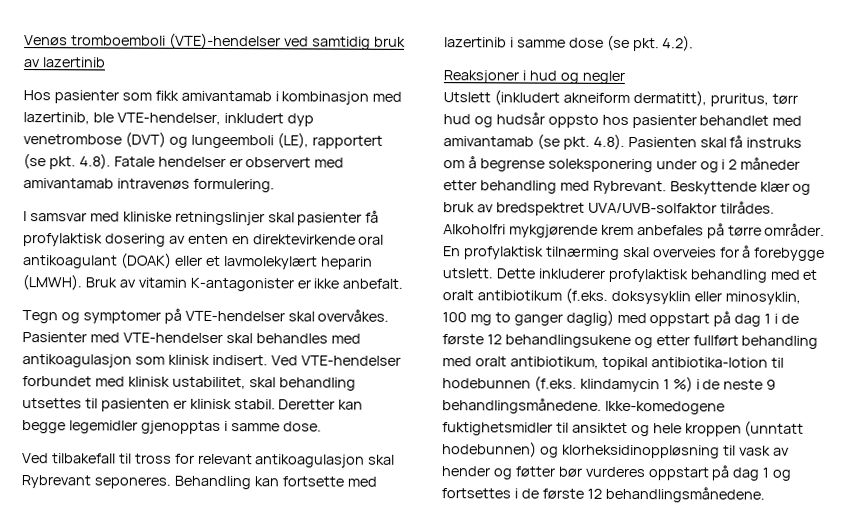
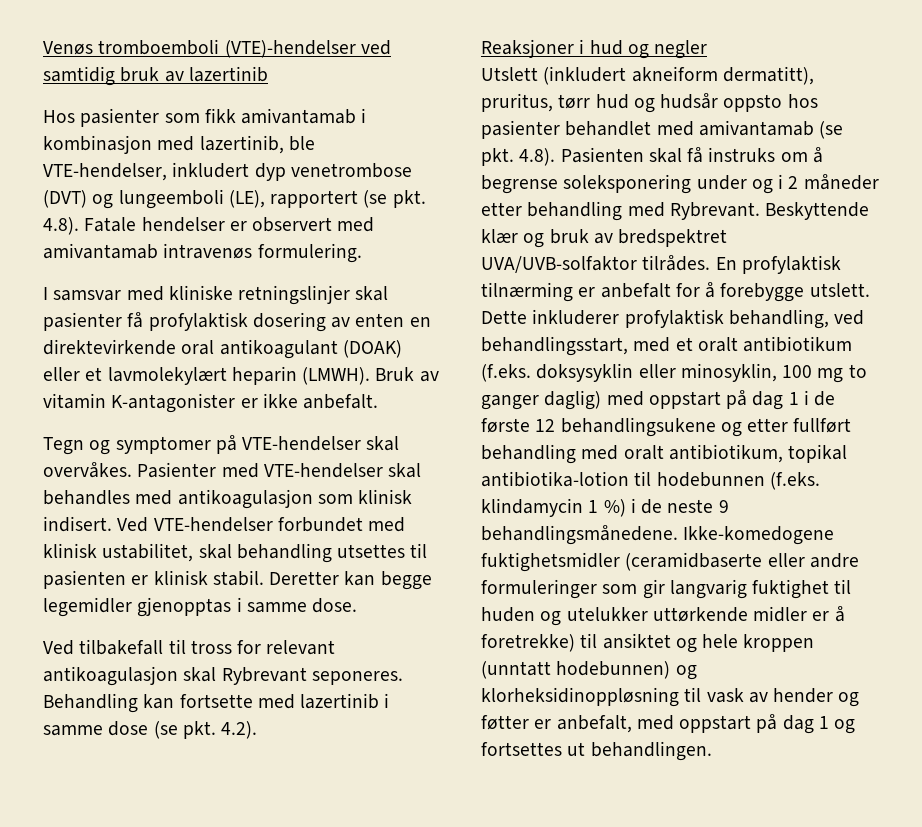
- Alkoholfri mykgjørende krem anbefales på tørre områder.
- En profylaktisk tilnærming skal overveies for å forebygge utslett.
+ En profylaktisk tilnærming er anbefalt for å forebygge utslett.
- Dette inkluderer profylaktisk behandling med et oralt antibiotikum (f.eks. doksysyklin eller minosyklin, 100 mg to ganger daglig) med oppstart på dag 1 i de første 12 behandlingsukene og etter fullført behandling med oralt antibiotikum, topikal antibiotika-lotion til hodebunnen (f.eks. klindamycin 1 %) i de neste 9 behandlingsmånedene.
+ Dette inkluderer profylaktisk behandling, ved behandlingsstart, med et oralt antibiotikum (f.eks. doksysyklin eller minosyklin, 100 mg to ganger daglig) med oppstart på dag 1 i de første 12 behandlingsukene og etter fullført behandling med oralt antibiotikum, topikal antibiotika-lotion til hodebunnen (f.eks. klindamycin 1 %) i de neste 9 behandlingsmånedene.
- Ikke-komedogene fuktighetsmidler til ansiktet og hele kroppen (unntatt hodebunnen) og klorheksidinoppløsning til vask av hender og føtter bør vurderes oppstart på dag 1 og fortsettes i de første 12 behandlingsmånedene.
+ Ikke-komedogene fuktighetsmidler (ceramidbaserte eller andre formuleringer som gir langvarig fuktighet til huden og utelukker uttørkende midler er å foretrekke) til ansiktet og hele kroppen (unntatt hodebunnen) og klorheksidinoppløsning til vask av hender og føtter er anbefalt, med oppstart på dag 1 og fortsettes ut behandlingen.

